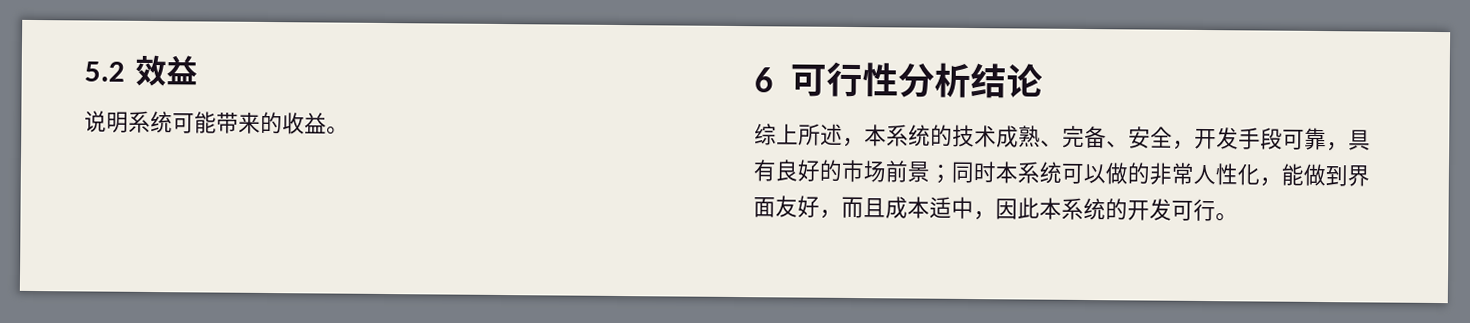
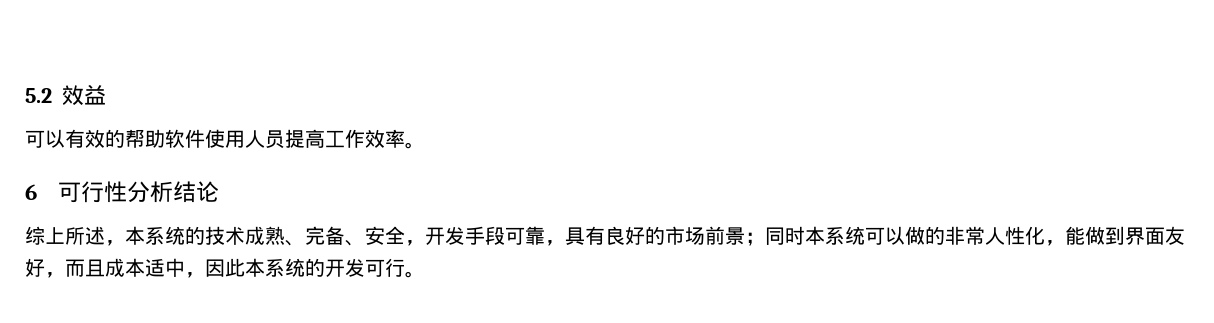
- 说明系统可能带来的收益。
+ 可以有效的帮助软件使用人员提高工作效率。

